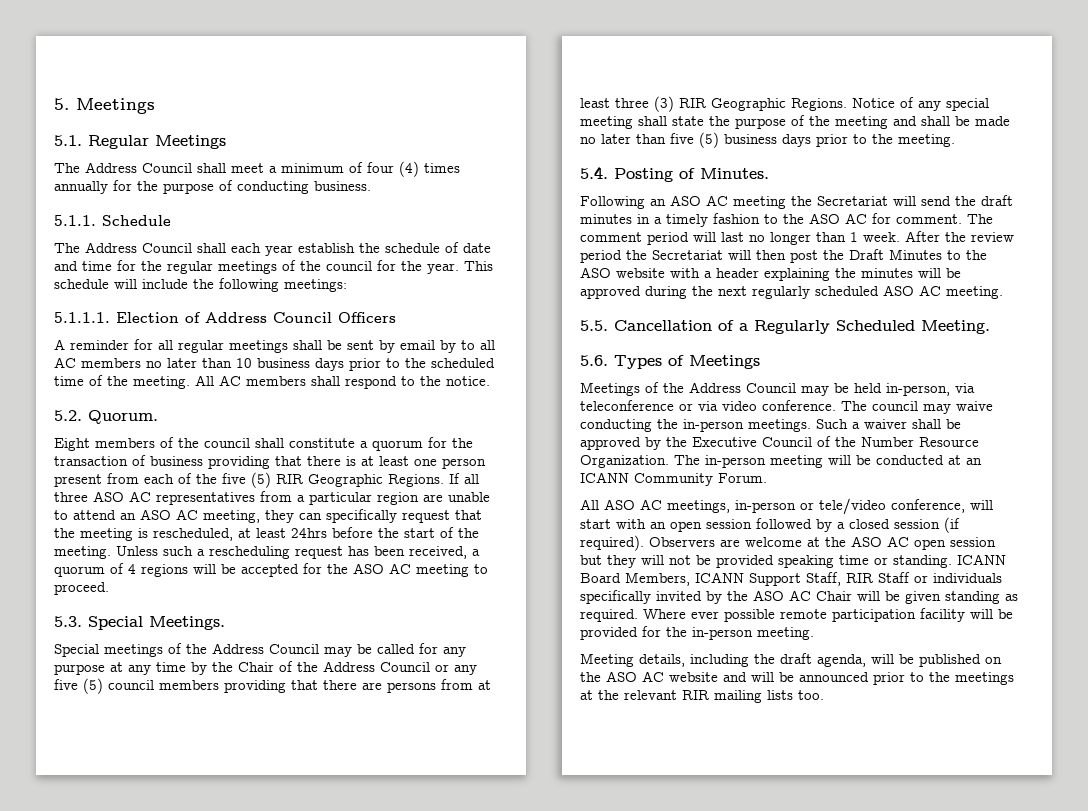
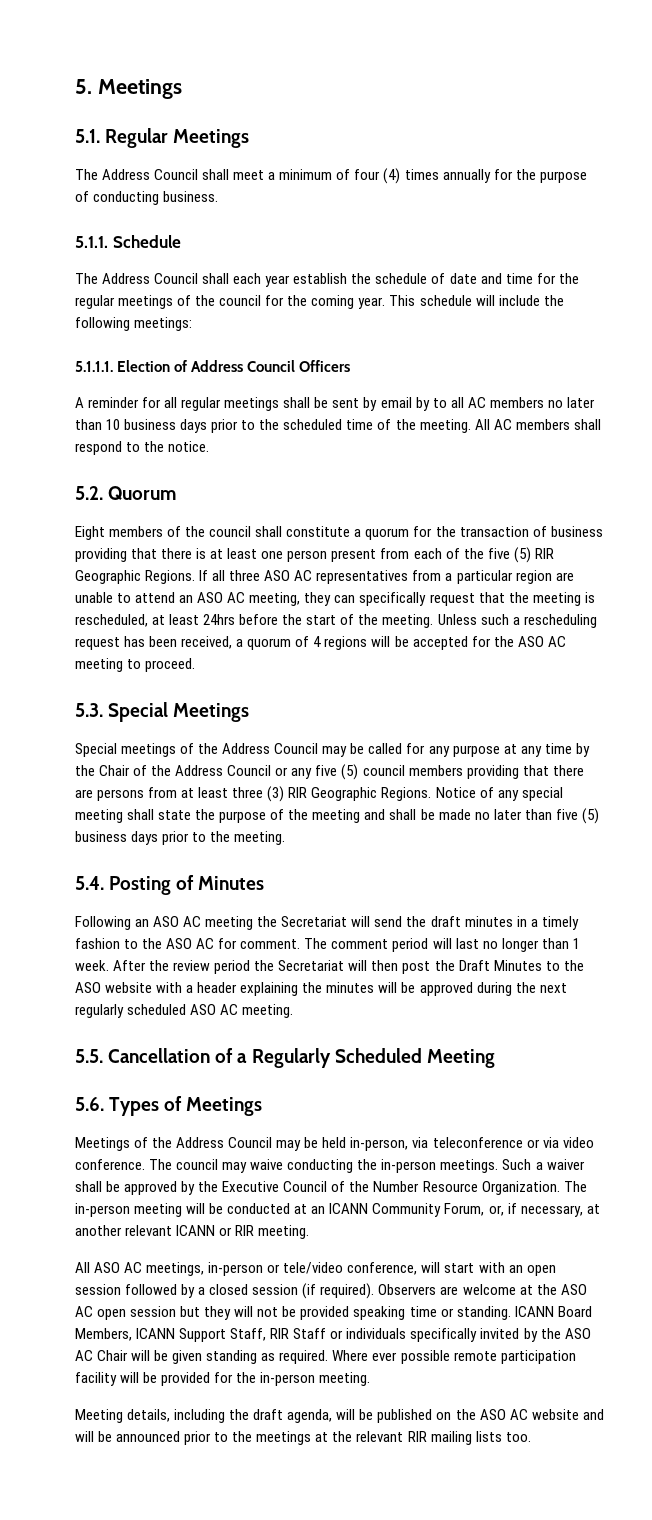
- The Address Council shall each year establish the schedule of date and time for the regular meetings of the council for the year.
+ The Address Council shall each year establish the schedule of date and time for the regular meetings of the council for the coming year.
- 5.2. Quorum.
+ 5.2. Quorum
- 5.3. Special Meetings.
+ 5.3. Special Meetings
- 5.4. Posting of Minutes.
+ 5.4. Posting of Minutes
- 5.5. Cancellation of a Regularly Scheduled Meeting.
+ 5.5. Cancellation of a Regularly Scheduled Meeting
- The in-person meeting will be conducted at an ICANN Community Forum.
+ The in-person meeting will be conducted at an ICANN Community Forum, or, if necessary, at another relevant ICANN or RIR meeting.

